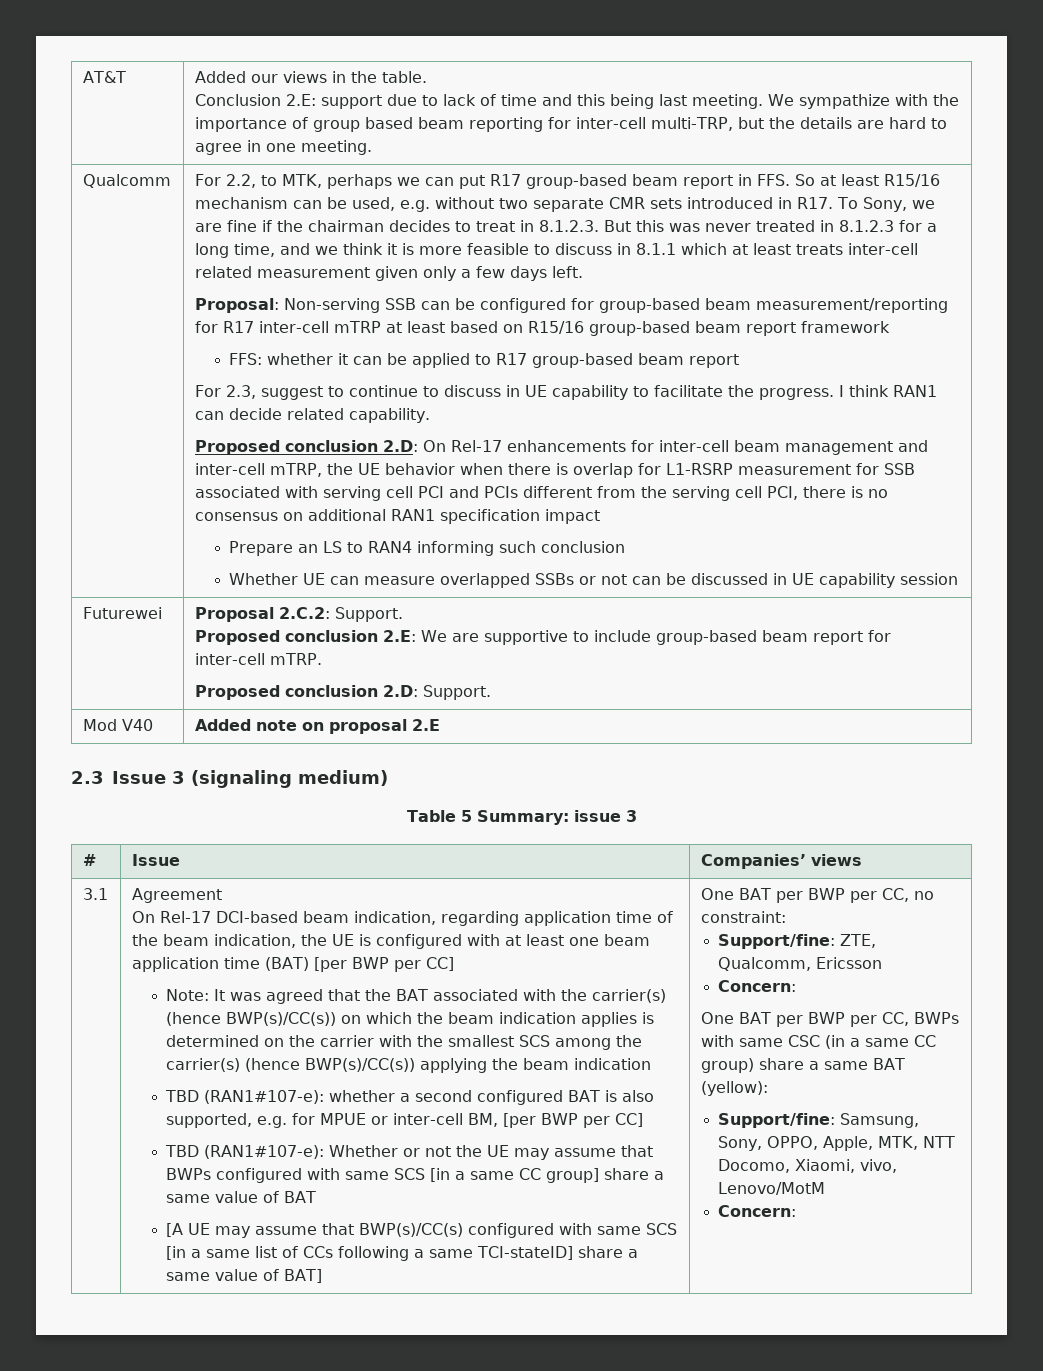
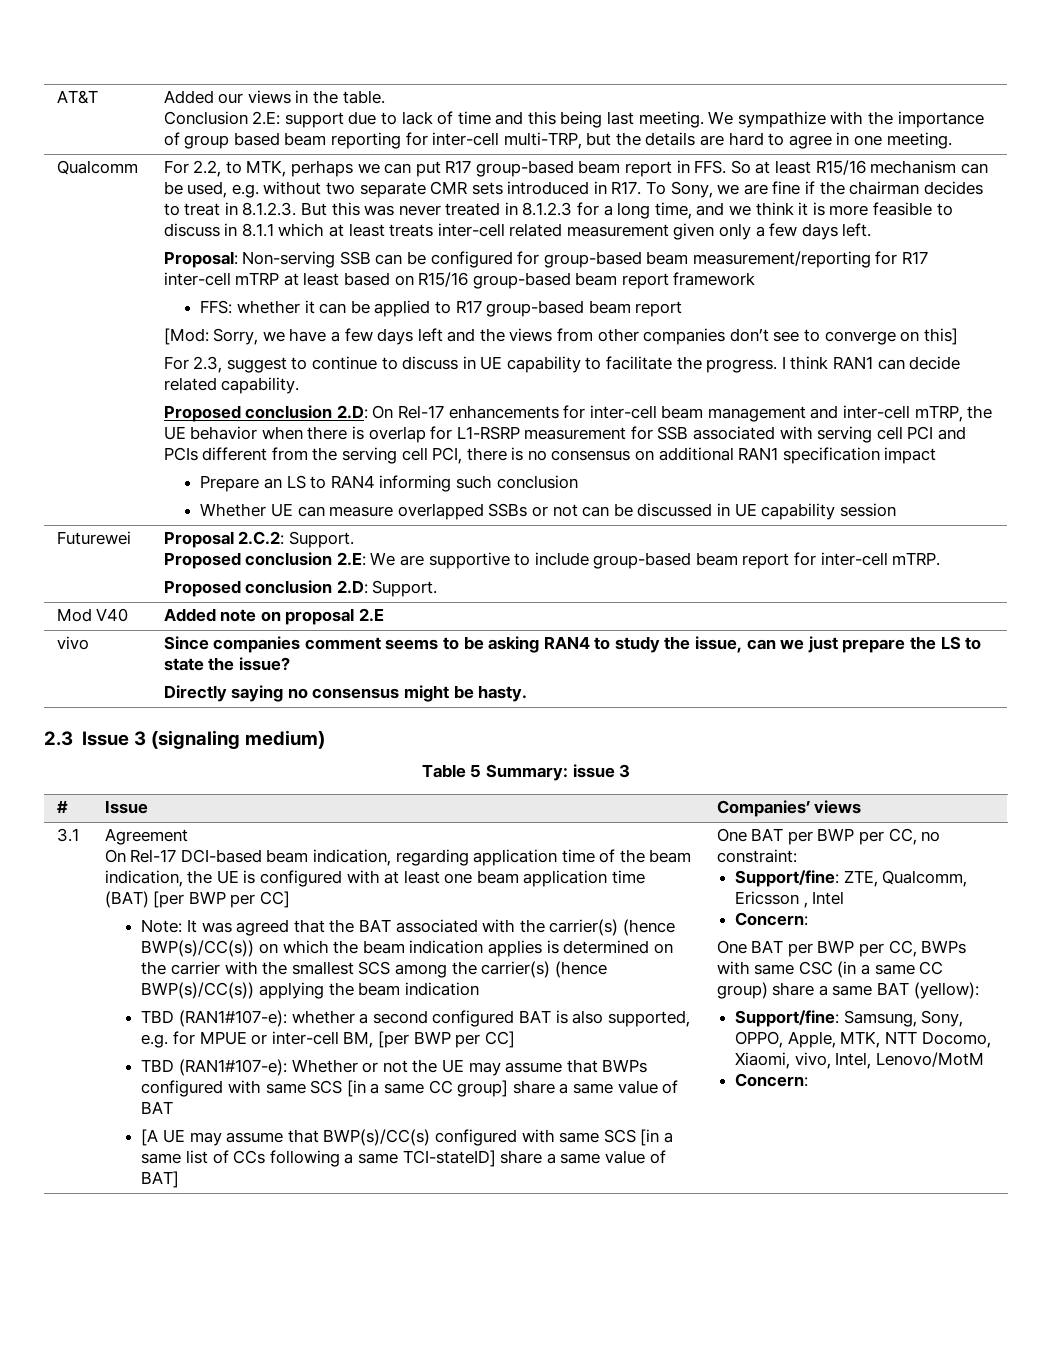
+ [Mod: Sorry, we have a few days left and the views from other companies don’t see to converge on this]
+ vivo | Since companies comment seems to be asking RAN4 to study the issue, can we just prepare the LS to state the issue?
+ Directly saying no consensus might be hasty.
- Support/fine: ZTE, Qualcomm, Ericsson
+ Support/fine: ZTE, Qualcomm, Ericsson , Intel
- Support/fine: Samsung, Sony, OPPO, Apple, MTK, NTT Docomo, Xiaomi, vivo, Lenovo/MotM
+ Support/fine: Samsung, Sony, OPPO, Apple, MTK, NTT Docomo, Xiaomi, vivo, Intel, Lenovo/MotM

